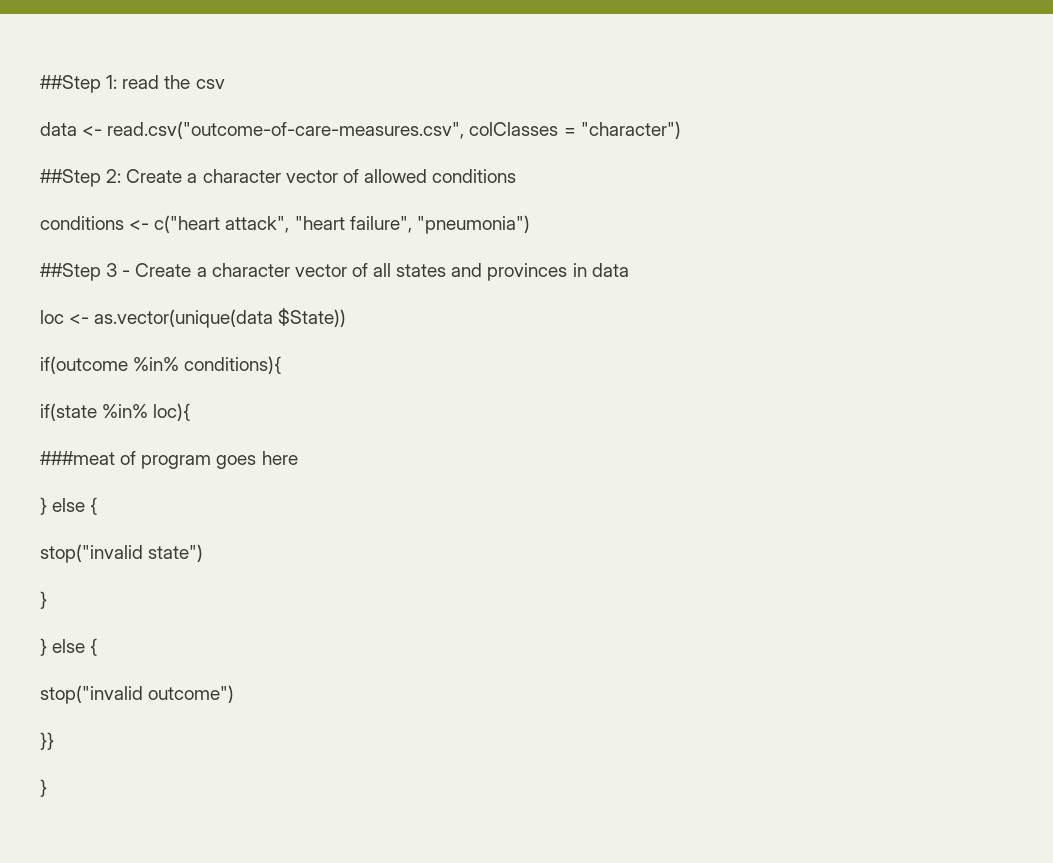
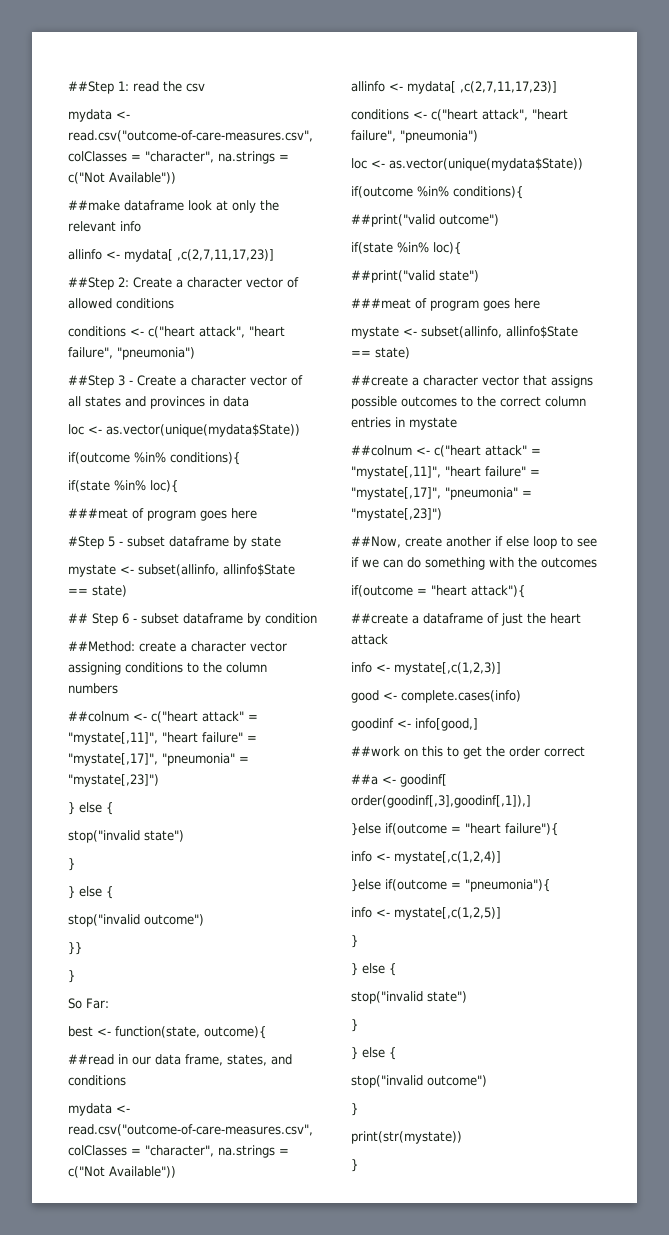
  ##Step 1: read the csv
- data <- read.csv("outcome-of-care-measures.csv", colClasses = "character")
+ mydata <- read.csv("outcome-of-care-measures.csv", colClasses = "character", na.strings = c("Not Available"))
+ ##make dataframe look at only the relevant info
+ allinfo <- mydata[ ,c(2,7,11,17,23)]
  ##Step 3 - Create a character vector of all states and provinces in data
- loc <- as.vector(unique(data $State))
+ loc <- as.vector(unique(mydata$State))
+ #Step 5 - subset dataframe by state
+ mystate <- subset(allinfo, allinfo$State == state)
+ ## Step 6 - subset dataframe by condition
+ ##Method: create a character vector assigning conditions to the column numbers
+ ##colnum <- c("heart attack" = "mystate[,11]", "heart failure" = "mystate[,17]", "pneumonia" = "mystate[,23]")
+ So Far:
+ best <- function(state, outcome){
+ ##read in our data frame, states, and conditions
+ mydata <- read.csv("outcome-of-care-measures.csv", colClasses = "character", na.strings = c("Not Available"))
+ allinfo <- mydata[ ,c(2,7,11,17,23)]
+ conditions <- c("heart attack", "heart failure", "pneumonia")
+ loc <- as.vector(unique(mydata$State))
+ if(outcome %in% conditions){
+ ##print("valid outcome")
+ if(state %in% loc){
+ ##print("valid state")
+ ###meat of program goes here
+ mystate <- subset(allinfo, allinfo$State == state)
+ ##create a character vector that assigns possible outcomes to the correct column entries in mystate
+ ##colnum <- c("heart attack" = "mystate[,11]", "heart failure" = "mystate[,17]", "pneumonia" = "mystate[,23]")
+ ##Now, create another if else loop to see if we can do something with the outcomes
+ if(outcome = "heart attack"){
+ ##create a dataframe of just the heart attack
+ info <- mystate[,c(1,2,3)]
+ good <- complete.cases(info)
+ goodinf <- info[good,]
+ ##work on this to get the order correct
+ ##a <- goodinf[ order(goodinf[,3],goodinf[,1]),]
+ }else if(outcome = "heart failure"){
+ info <- mystate[,c(1,2,4)]
+ }else if(outcome = "pneumonia"){
+ info <- mystate[,c(1,2,5)]
+ }
+ } else {
+ stop("invalid state")
+ }
+ } else {
+ stop("invalid outcome")
+ }
+ print(str(mystate))
+ }

